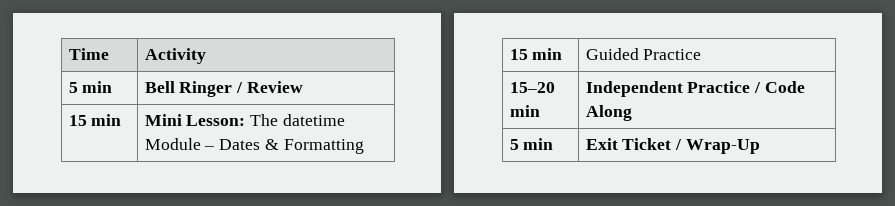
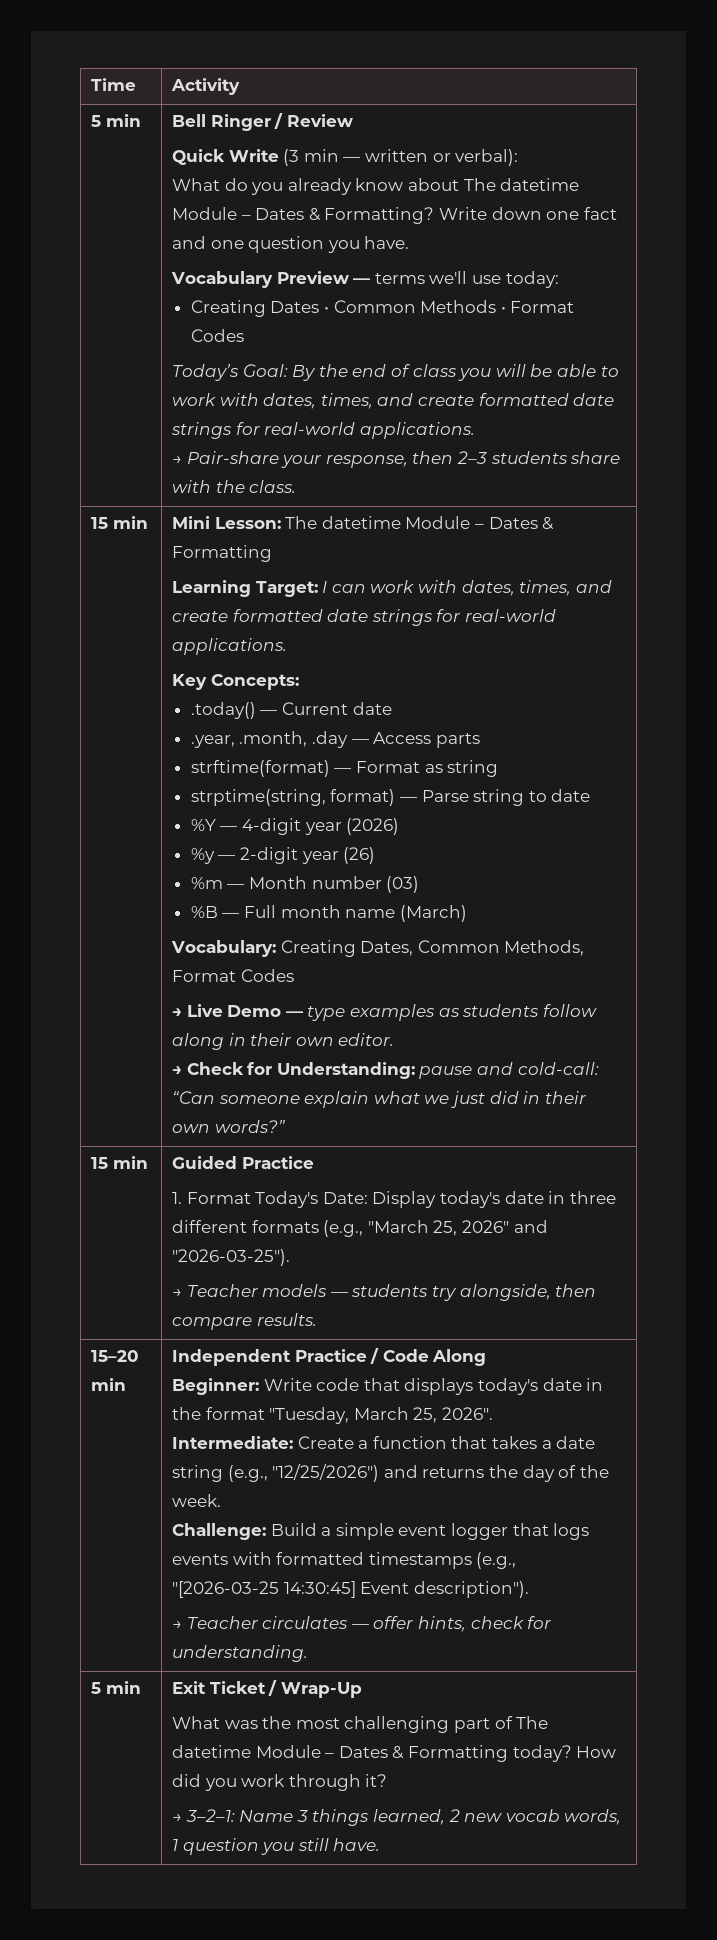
+ Quick Write (3 min — written or verbal):
+ What do you already know about The datetime Module – Dates & Formatting? Write down one fact and one question you have.
+ Vocabulary Preview — terms we'll use today:
+ Creating Dates • Common Methods • Format Codes
+ Today’s Goal: By the end of class you will be able to work with dates, times, and create formatted date strings for real-world applications.
+ → Pair-share your response, then 2–3 students share with the class.
+ Learning Target: I can work with dates, times, and create formatted date strings for real-world applications.
+ Key Concepts:
+ .today() — Current date
+ .year, .month, .day — Access parts
+ strftime(format) — Format as string
+ strptime(string, format) — Parse string to date
+ %Y — 4-digit year (2026)
+ %y — 2-digit year (26)
+ %m — Month number (03)
+ %B — Full month name (March)
+ Vocabulary: Creating Dates, Common Methods, Format Codes
+ → Live Demo — type examples as students follow along in their own editor.
+ → Check for Understanding: pause and cold-call: “Can someone explain what we just did in their own words?”
  15 min | Guided Practice
+ 1. Format Today's Date: Display today's date in three different formats (e.g., "March 25, 2026" and "2026-03-25").
+ → Teacher models — students try alongside, then compare results.
+ Beginner: Write code that displays today's date in the format "Tuesday, March 25, 2026".
+ Intermediate: Create a function that takes a date string (e.g., "12/25/2026") and returns the day of the week.
+ Challenge: Build a simple event logger that logs events with formatted timestamps (e.g., "[2026-03-25 14:30:45] Event description").
+ → Teacher circulates — offer hints, check for understanding.
+ What was the most challenging part of The datetime Module – Dates & Formatting today? How did you work through it?
+ → 3–2–1: Name 3 things learned, 2 new vocab words, 1 question you still have.

